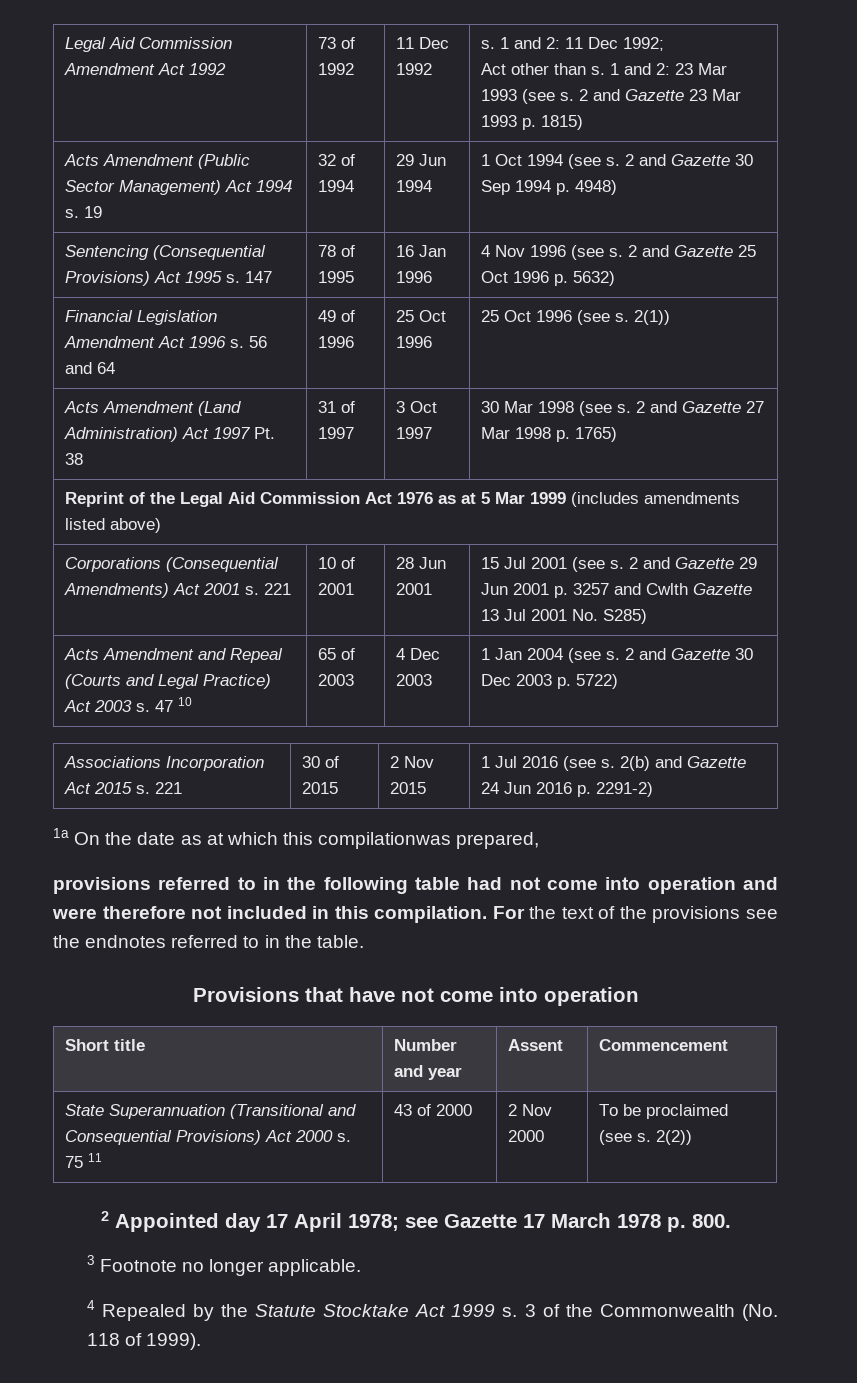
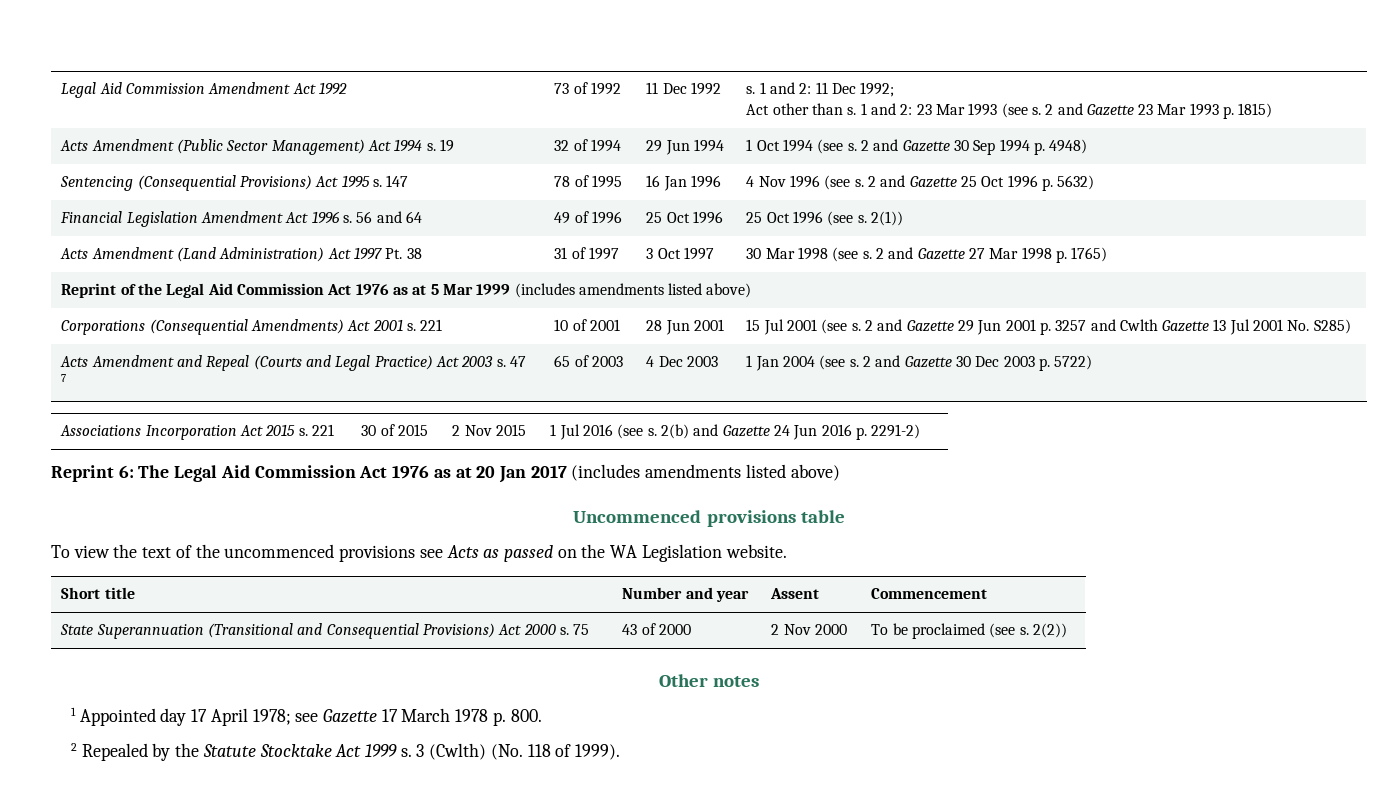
- Acts Amendment and Repeal (Courts and Legal Practice) Act 2003 s. 47 10 | 65 of 2003 | 4 Dec 2003 | 1 Jan 2004 (see s. 2 and Gazette 30 Dec 2003 p. 5722)
+ Acts Amendment and Repeal (Courts and Legal Practice) Act 2003 s. 47 7 | 65 of 2003 | 4 Dec 2003 | 1 Jan 2004 (see s. 2 and Gazette 30 Dec 2003 p. 5722)
- 1a On the date as at which this compilationwas prepared,
- provisions referred to in the following table had not come into operation and were therefore not included in this compilation. For the text of the provisions see the endnotes referred to in the table.
- Provisions that have not come into operation
+ Reprint 6: The Legal Aid Commission Act 1976 as at 20 Jan 2017 (includes amendments listed above)
+ Uncommenced provisions table
+ To view the text of the uncommenced provisions see Acts as passed on the WA Legislation website.
- State Superannuation (Transitional and Consequential Provisions) Act 2000 s. 75 11 | 43 of 2000 | 2 Nov 2000 | To be proclaimed (see s. 2(2))
+ State Superannuation (Transitional and Consequential Provisions) Act 2000 s. 75 | 43 of 2000 | 2 Nov 2000 | To be proclaimed (see s. 2(2))
- 2 Appointed day 17 April 1978; see Gazette 17 March 1978 p. 800.
+ Other notes
+ 1 Appointed day 17 April 1978; see Gazette 17 March 1978 p. 800.
- 3 Footnote no longer applicable.
- 4 Repealed by the Statute Stocktake Act 1999 s.
+ 2 Repealed by the Statute Stocktake Act 1999 s.
- 3 of the Commonwealth (No. 118 of 1999).
+ 3 (Cwlth) (No. 118 of 1999).

